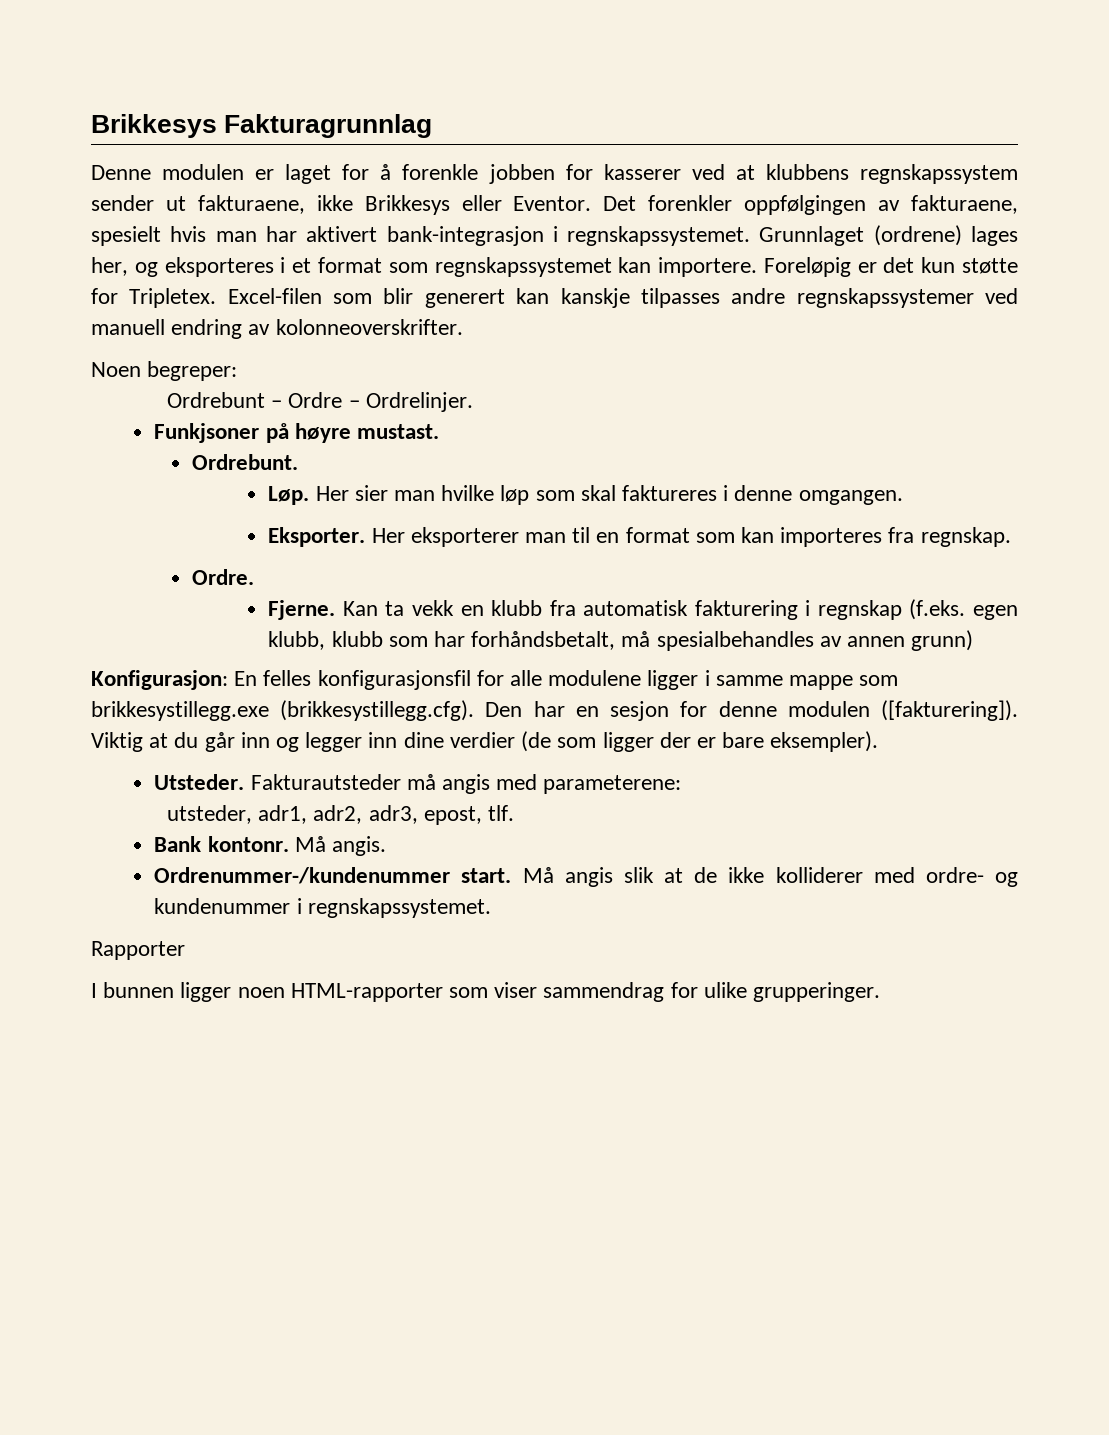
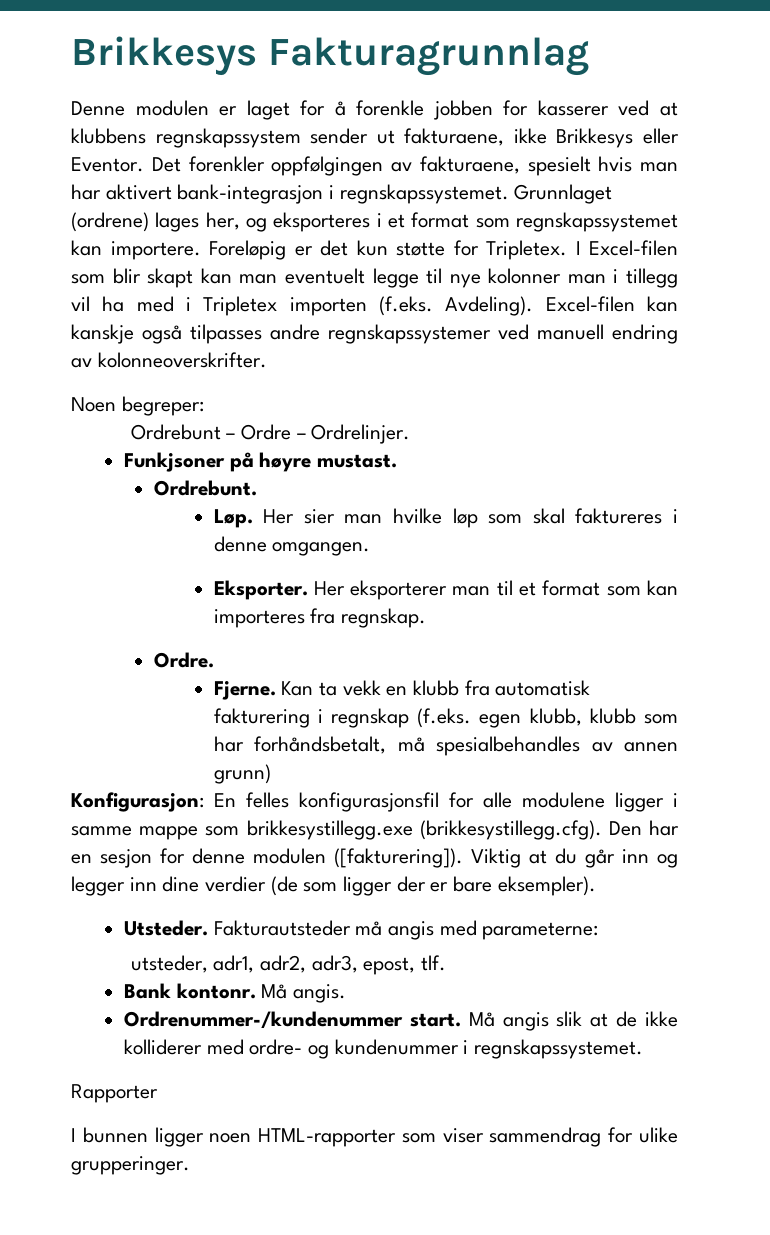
- Excel-filen som blir generert kan kanskje tilpasses andre regnskapssystemer ved manuell endring av kolonneoverskrifter.
+ I Excel-filen som blir skapt kan man eventuelt legge til nye kolonner man i tillegg vil ha med i Tripletex importen (f.eks. Avdeling). Excel-filen kan kanskje også tilpasses andre regnskapssystemer ved manuell endring av kolonneoverskrifter.
- Her eksporterer man til en format som kan importeres fra regnskap.
+ Her eksporterer man til et format som kan importeres fra regnskap.
- Fakturautsteder må angis med parameterene:
+ Fakturautsteder må angis med parameterne:

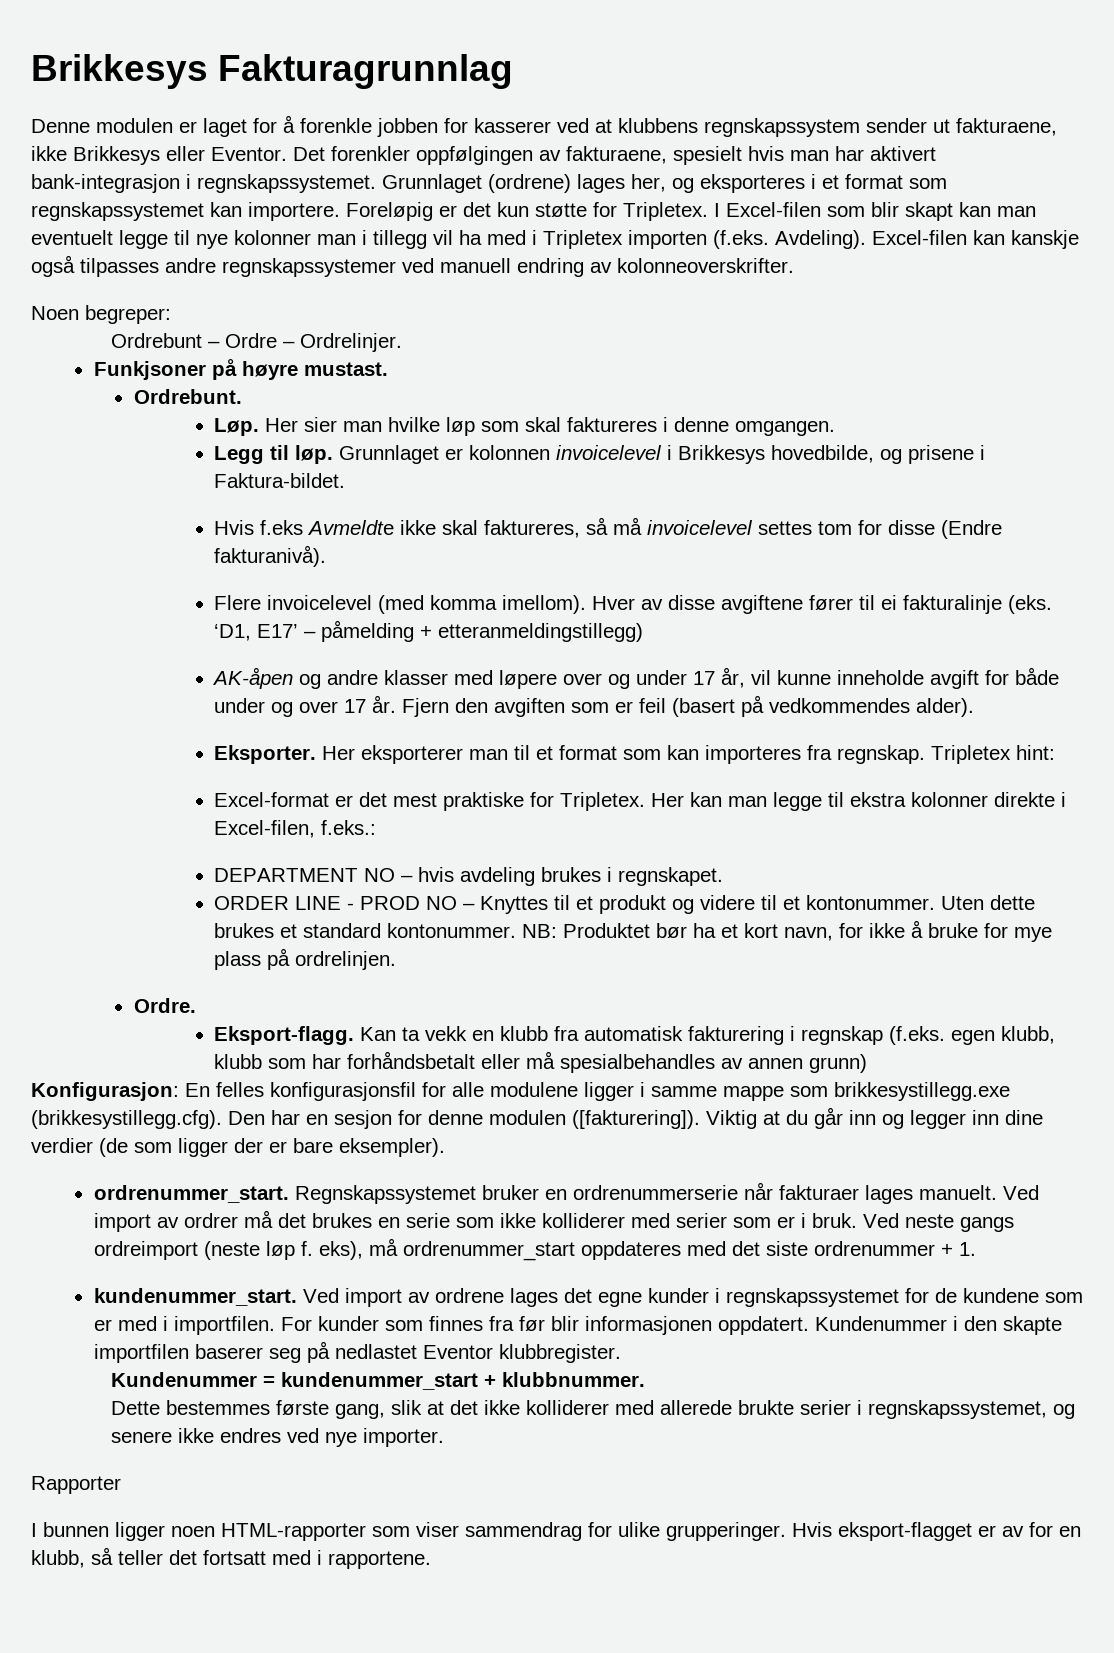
+ Legg til løp. Grunnlaget er kolonnen invoicelevel i Brikkesys hovedbilde, og prisene i Faktura-bildet.
+ Hvis f.eks Avmeldte ikke skal faktureres, så må invoicelevel settes tom for disse (Endre fakturanivå).
+ Flere invoicelevel (med komma imellom). Hver av disse avgiftene fører til ei fakturalinje (eks. ‘D1, E17’ – påmelding + etteranmeldingstillegg)
+ AK-åpen og andre klasser med løpere over og under 17 år, vil kunne inneholde avgift for både under og over 17 år. Fjern den avgiften som er feil (basert på vedkommendes alder).
+ Tripletex hint:
+ Excel-format er det mest praktiske for Tripletex. Her kan man legge til ekstra kolonner direkte i Excel-filen, f.eks.:
+ DEPARTMENT NO – hvis avdeling brukes i regnskapet.
+ ORDER LINE - PROD NO – Knyttes til et produkt og videre til et kontonummer. Uten dette brukes et standard kontonummer. NB: Produktet bør ha et kort navn, for ikke å bruke for mye plass på ordrelinjen.
- Fjerne.
+ Eksport-flagg.
- Kan ta vekk en klubb fra automatisk fakturering i regnskap (f.eks. egen klubb, klubb som har forhåndsbetalt, må spesialbehandles av annen grunn)
+ Kan ta vekk en klubb fra automatisk fakturering i regnskap (f.eks. egen klubb, klubb som har forhåndsbetalt eller må spesialbehandles av annen grunn)
- Utsteder. Fakturautsteder må angis med parameterne:
- utsteder, adr1, adr2, adr3, epost, tlf.
- Bank kontonr. Må angis.
- Ordrenummer-/kundenummer start. Må angis slik at de ikke kolliderer med ordre- og kundenummer i regnskapssystemet.
+ ordrenummer_start. Regnskapssystemet bruker en ordrenummerserie når fakturaer lages manuelt. Ved import av ordrer må det brukes en serie som ikke kolliderer med serier som er i bruk. Ved neste gangs ordreimport (neste løp f. eks), må ordrenummer_start oppdateres med det siste ordrenummer + 1.
+ kundenummer_start. Ved import av ordrene lages det egne kunder i regnskapssystemet for de kundene som er med i importfilen. For kunder som finnes fra før blir informasjonen oppdatert. Kundenummer i den skapte importfilen baserer seg på nedlastet Eventor klubbregister.
+ Kundenummer = kundenummer_start + klubbnummer.
+ Dette bestemmes første gang, slik at det ikke kolliderer med allerede brukte serier i regnskapssystemet, og senere ikke endres ved nye importer.
+ Hvis eksport-flagget er av for en klubb, så teller det fortsatt med i rapportene.

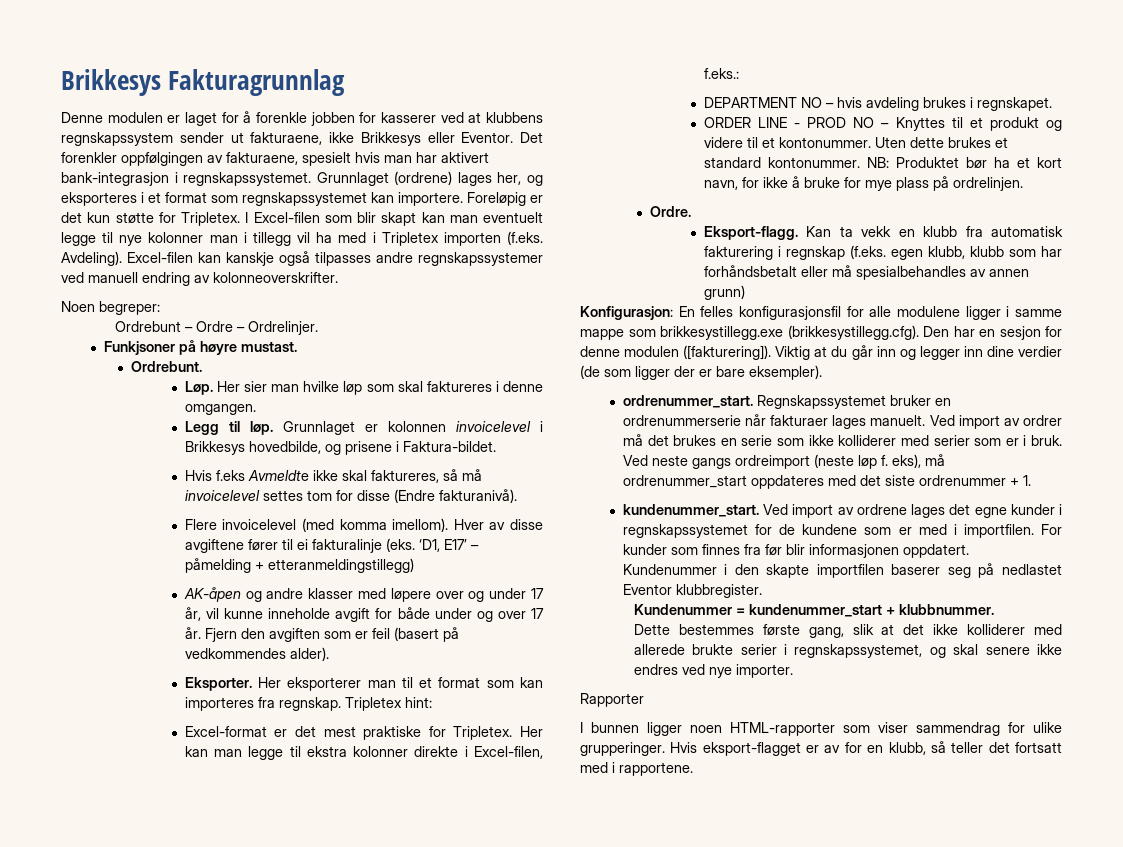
- Dette bestemmes første gang, slik at det ikke kolliderer med allerede brukte serier i regnskapssystemet, og senere ikke endres ved nye importer.
+ Dette bestemmes første gang, slik at det ikke kolliderer med allerede brukte serier i regnskapssystemet, og skal senere ikke endres ved nye importer.

